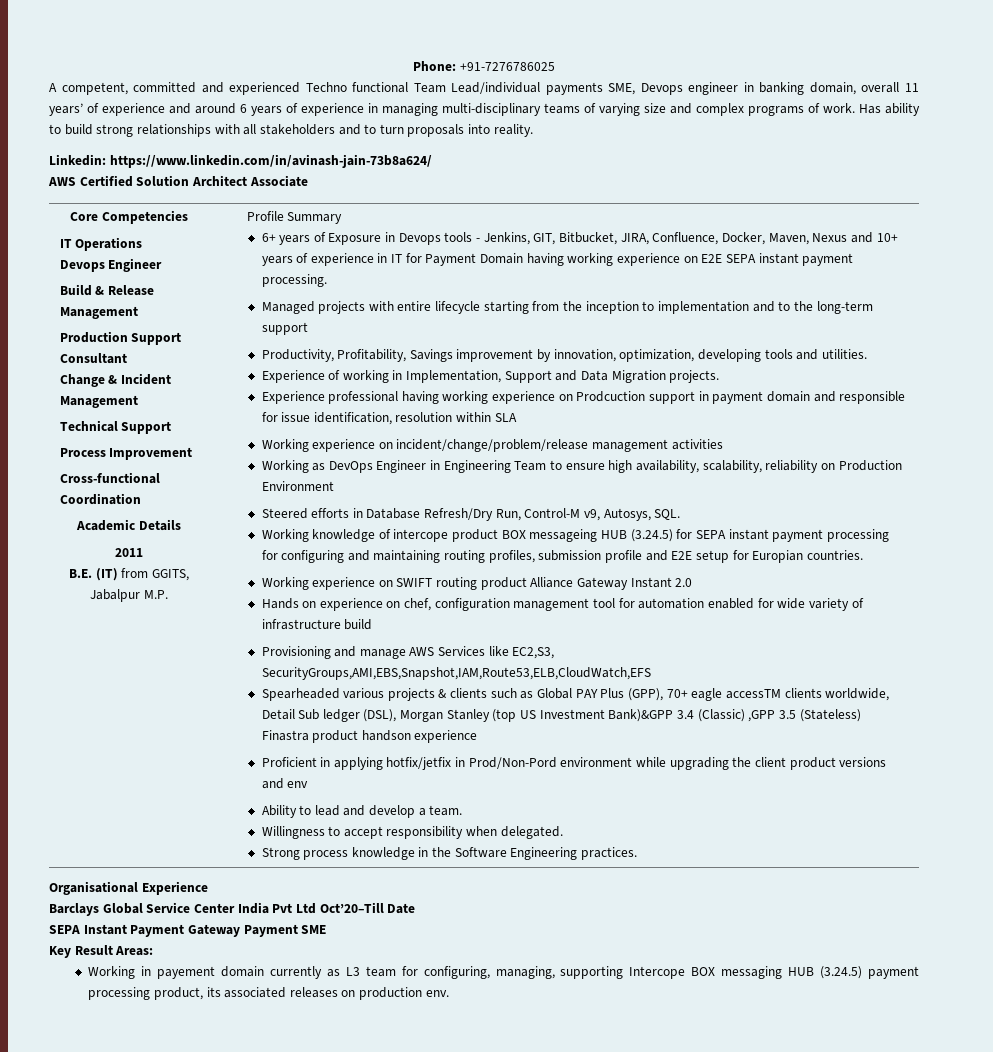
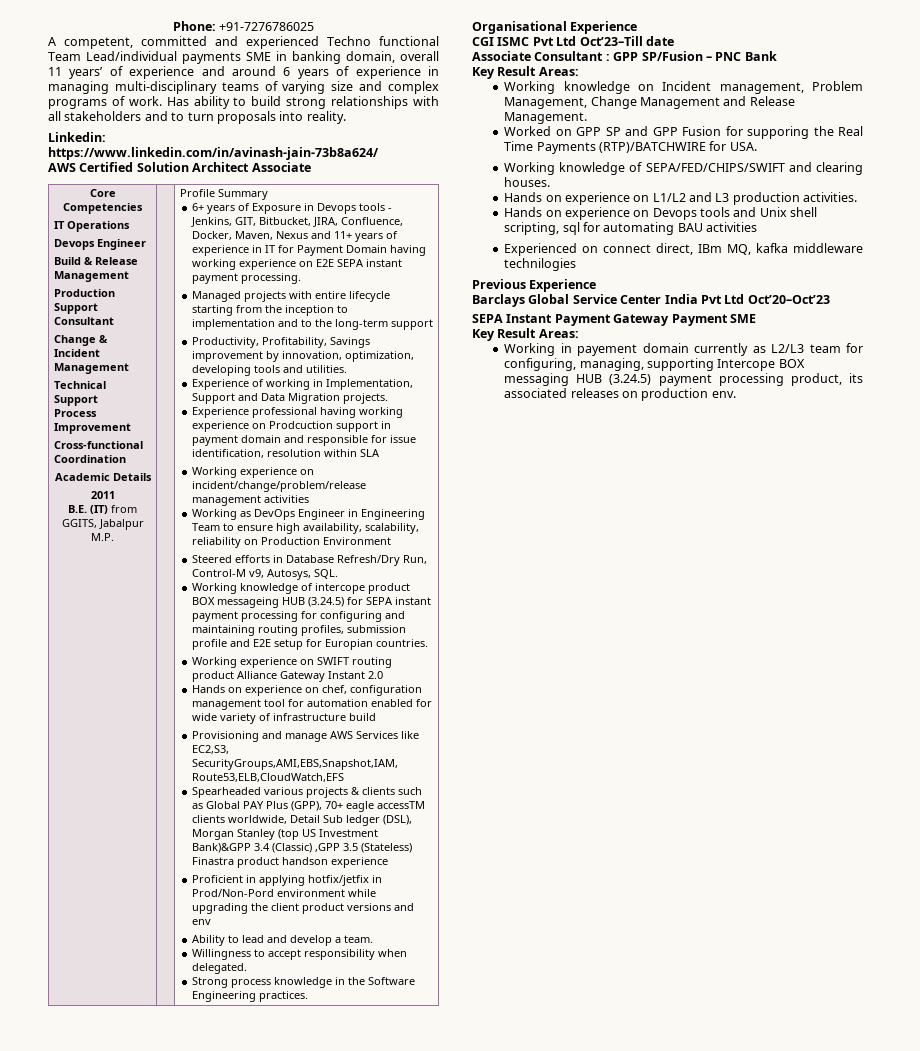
- A competent, committed and experienced Techno functional Team Lead/individual payments SME, Devops engineer in banking domain, overall 11 years’ of experience and around 6 years of experience in managing multi-disciplinary teams of varying size and complex programs of work.
+ A competent, committed and experienced Techno functional Team Lead/individual payments SME in banking domain, overall 11 years’ of experience and around 6 years of experience in managing multi-disciplinary teams of varying size and complex programs of work.
- 6+ years of Exposure in Devops tools - Jenkins, GIT, Bitbucket, JIRA, Confluence, Docker, Maven, Nexus and 10+ years of experience in IT for Payment Domain having working experience on E2E SEPA instant payment processing.
+ 6+ years of Exposure in Devops tools - Jenkins, GIT, Bitbucket, JIRA, Confluence, Docker, Maven, Nexus and 11+ years of experience in IT for Payment Domain having working experience on E2E SEPA instant payment processing.
+ CGI ISMC Pvt Ltd Oct’23–Till date
+ Associate Consultant : GPP SP/Fusion – PNC Bank
+ Key Result Areas:
+ Working knowledge on Incident management, Problem Management, Change Management and Release Management.
+ Worked on GPP SP and GPP Fusion for supporing the Real Time Payments (RTP)/BATCHWIRE for USA.
+ Working knowledge of SEPA/FED/CHIPS/SWIFT and clearing houses.
+ Hands on experience on L1/L2 and L3 production activities.
+ Hands on experience on Devops tools and Unix shell scripting, sql for automating BAU activities
+ Experienced on connect direct, IBm MQ, kafka middleware technilogies
+ Previous Experience
- Barclays Global Service Center India Pvt Ltd Oct’20–Till Date
+ Barclays Global Service Center India Pvt Ltd Oct’20–Oct’23
- Working in payement domain currently as L3 team for configuring, managing, supporting Intercope BOX messaging HUB (3.24.5) payment processing product, its associated releases on production env.
+ Working in payement domain currently as L2/L3 team for configuring, managing, supporting Intercope BOX messaging HUB (3.24.5) payment processing product, its associated releases on production env.

